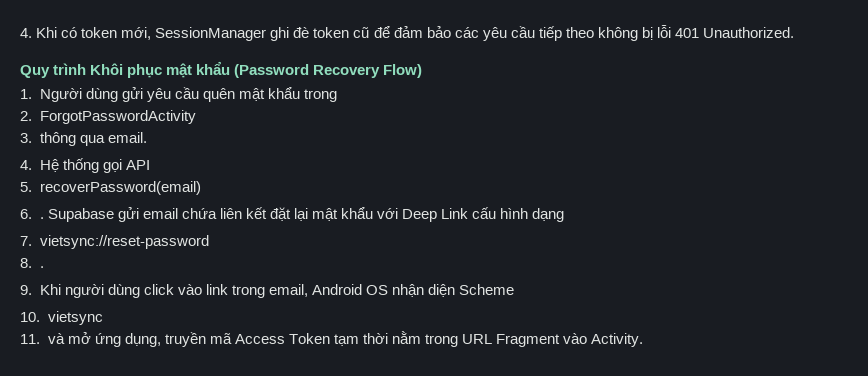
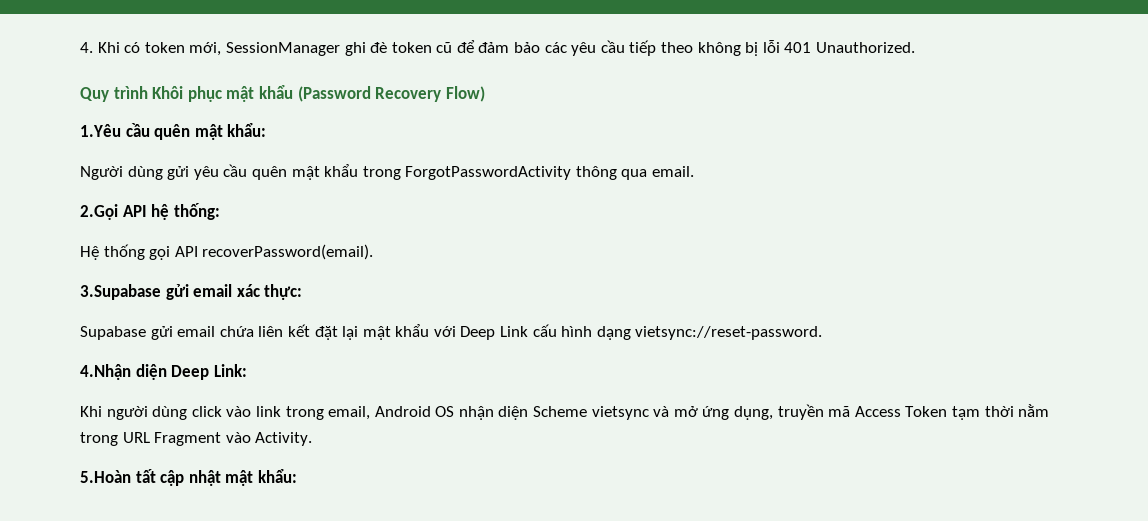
- 1. Người dùng gửi yêu cầu quên mật khẩu trong
- 2. ForgotPasswordActivity
- 3. thông qua email.
+ 1.Yêu cầu quên mật khẩu:
+ Người dùng gửi yêu cầu quên mật khẩu trong ForgotPasswordActivity thông qua email.
- 4. Hệ thống gọi API
- 5. recoverPassword(email)
- 6. . Supabase gửi email chứa liên kết đặt lại mật khẩu với Deep Link cấu hình dạng
- 7. vietsync://reset-password
- 8. .
- 9. Khi người dùng click vào link trong email, Android OS nhận diện Scheme
- 10. vietsync
- 11. và mở ứng dụng, truyền mã Access Token tạm thời nằm trong URL Fragment vào Activity.
+ 2.Gọi API hệ thống:
+ Hệ thống gọi API recoverPassword(email).
+ 3.Supabase gửi email xác thực:
+ Supabase gửi email chứa liên kết đặt lại mật khẩu với Deep Link cấu hình dạng vietsync://reset-password.
+ 4.Nhận diện Deep Link:
+ Khi người dùng click vào link trong email, Android OS nhận diện Scheme vietsync và mở ứng dụng, truyền mã Access Token tạm thời nằm trong URL Fragment vào Activity.
+ 5.Hoàn tất cập nhật mật khẩu:

